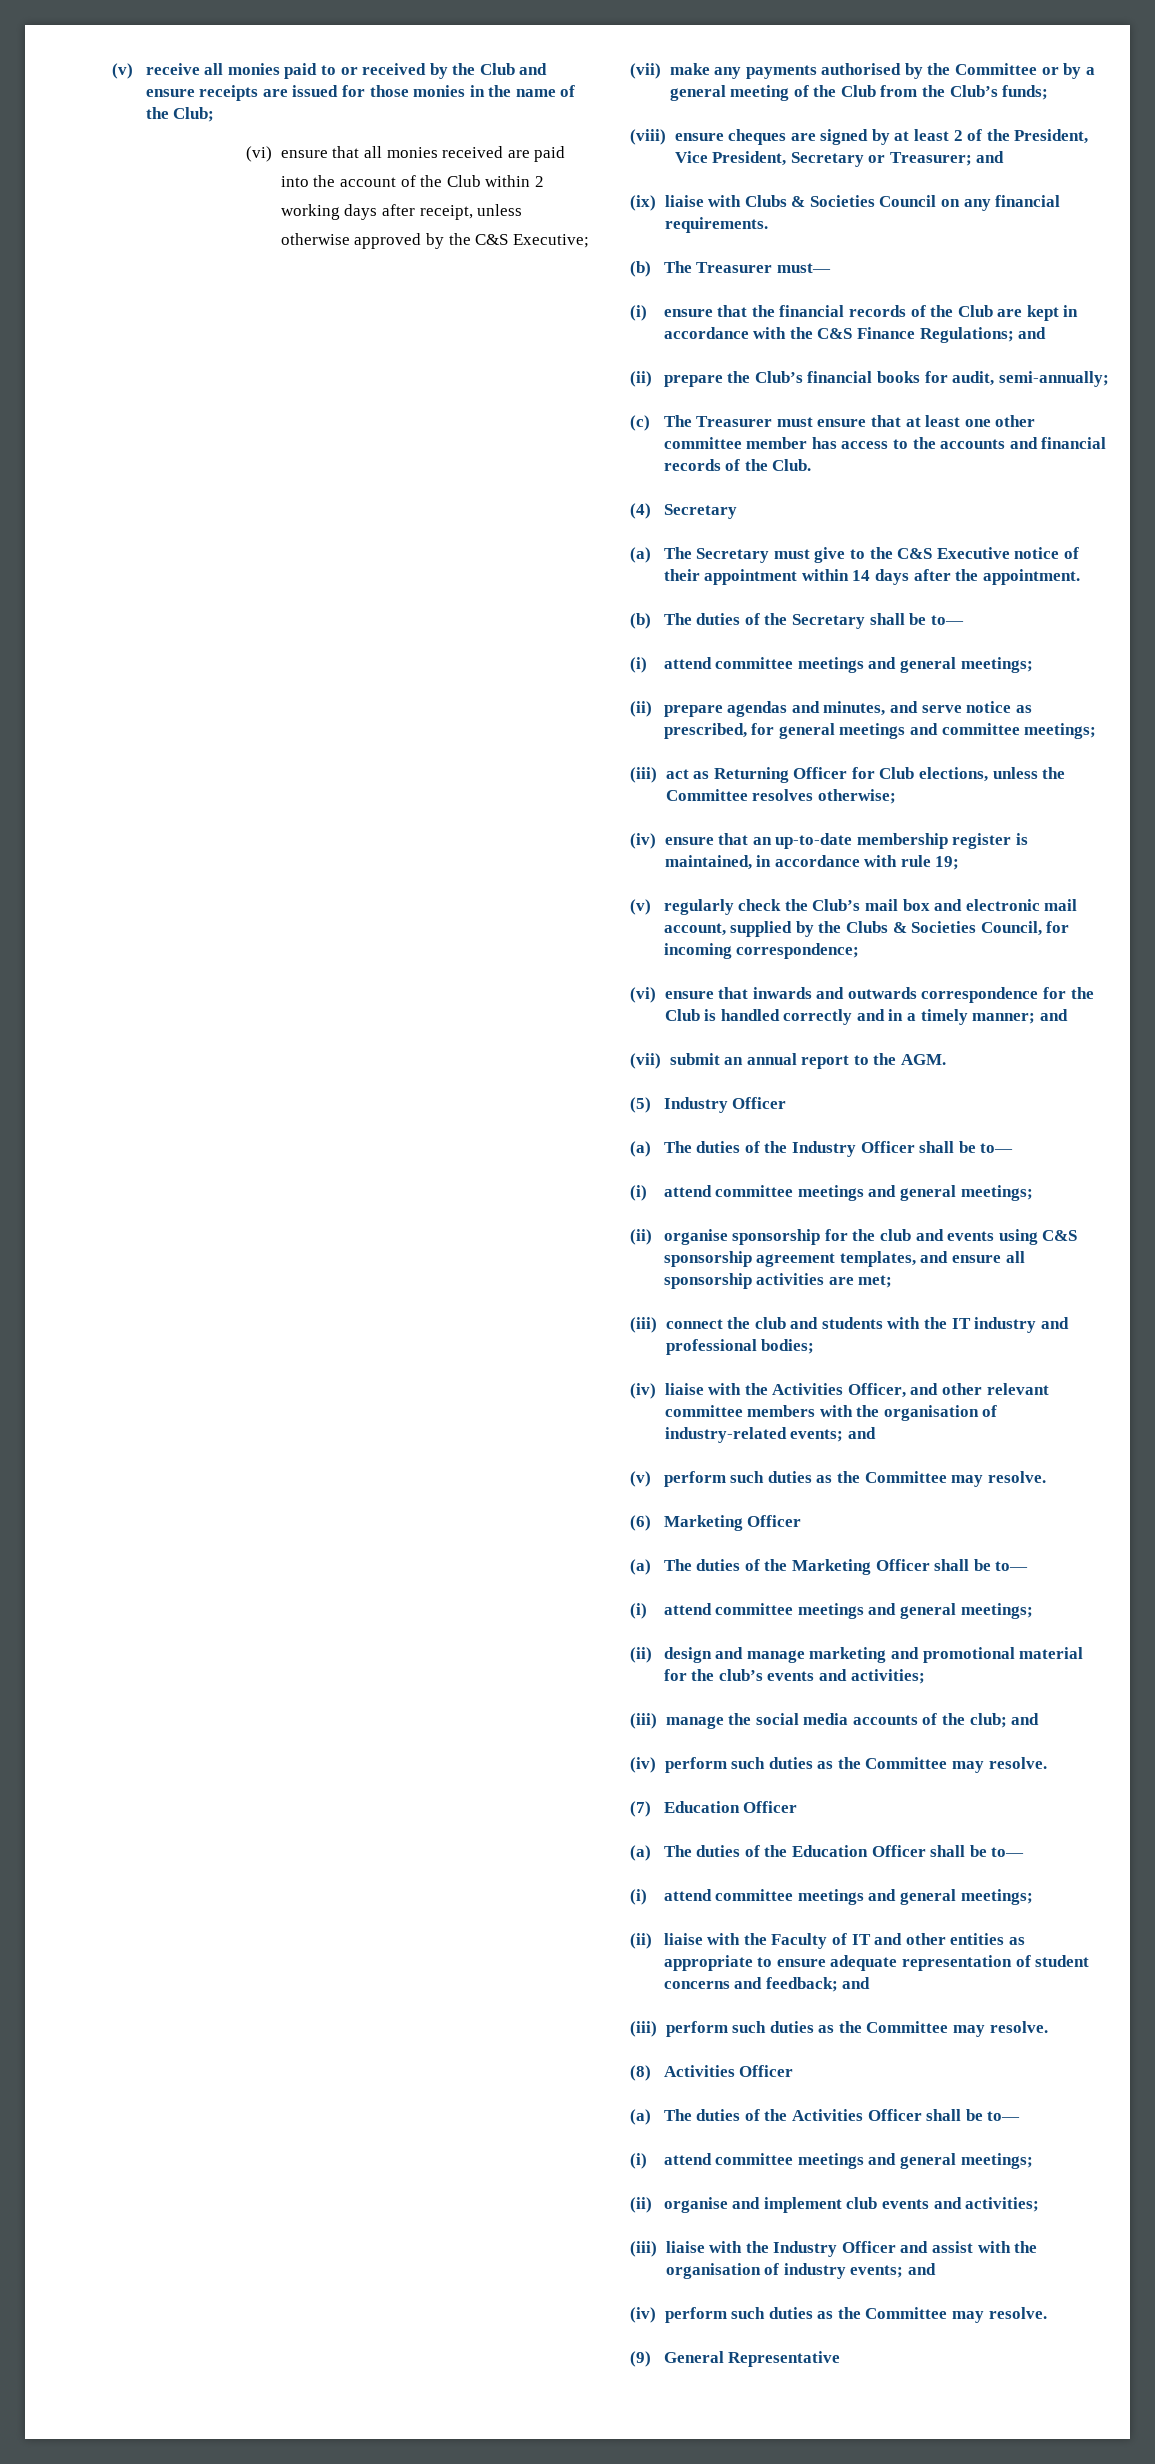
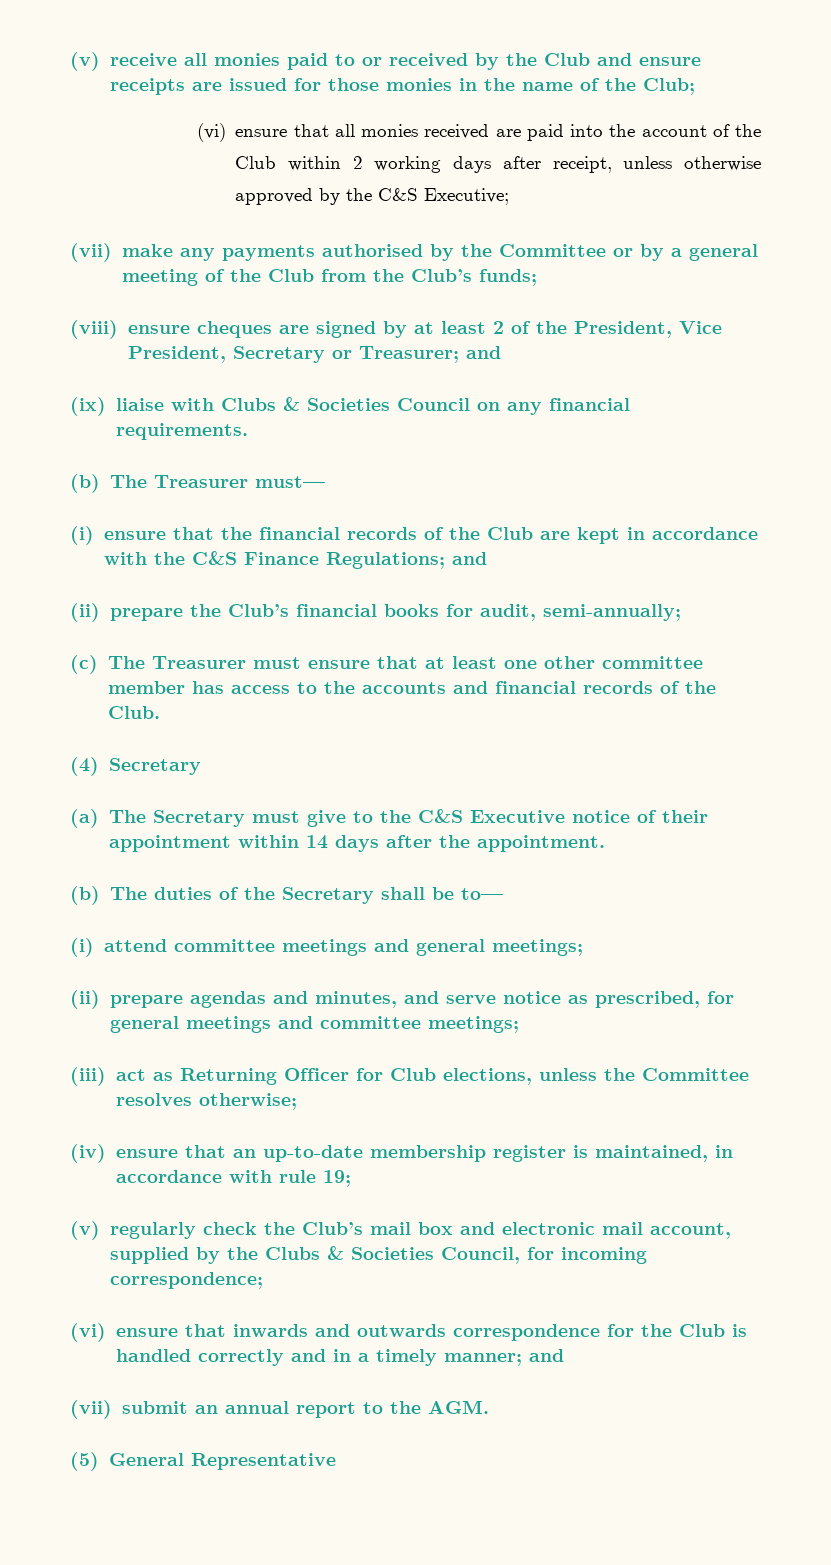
- (5) Industry Officer
- (a) The duties of the Industry Officer shall be to—
- (i) attend committee meetings and general meetings;
- (ii) organise sponsorship for the club and events using C&S sponsorship agreement templates, and ensure all sponsorship activities are met;
- (iii) connect the club and students with the IT industry and professional bodies;
- (iv) liaise with the Activities Officer, and other relevant committee members with the organisation of industry-related events; and
- (v) perform such duties as the Committee may resolve.
- (6) Marketing Officer
- (a) The duties of the Marketing Officer shall be to—
- (i) attend committee meetings and general meetings;
- (ii) design and manage marketing and promotional material for the club’s events and activities;
- (iii) manage the social media accounts of the club; and
- (iv) perform such duties as the Committee may resolve.
- (7) Education Officer
- (a) The duties of the Education Officer shall be to—
- (i) attend committee meetings and general meetings;
- (ii) liaise with the Faculty of IT and other entities as appropriate to ensure adequate representation of student concerns and feedback; and
- (iii) perform such duties as the Committee may resolve.
- (8) Activities Officer
- (a) The duties of the Activities Officer shall be to—
- (i) attend committee meetings and general meetings;
- (ii) organise and implement club events and activities;
- (iii) liaise with the Industry Officer and assist with the organisation of industry events; and
- (iv) perform such duties as the Committee may resolve.
- (9) General Representative
+ (5) General Representative

